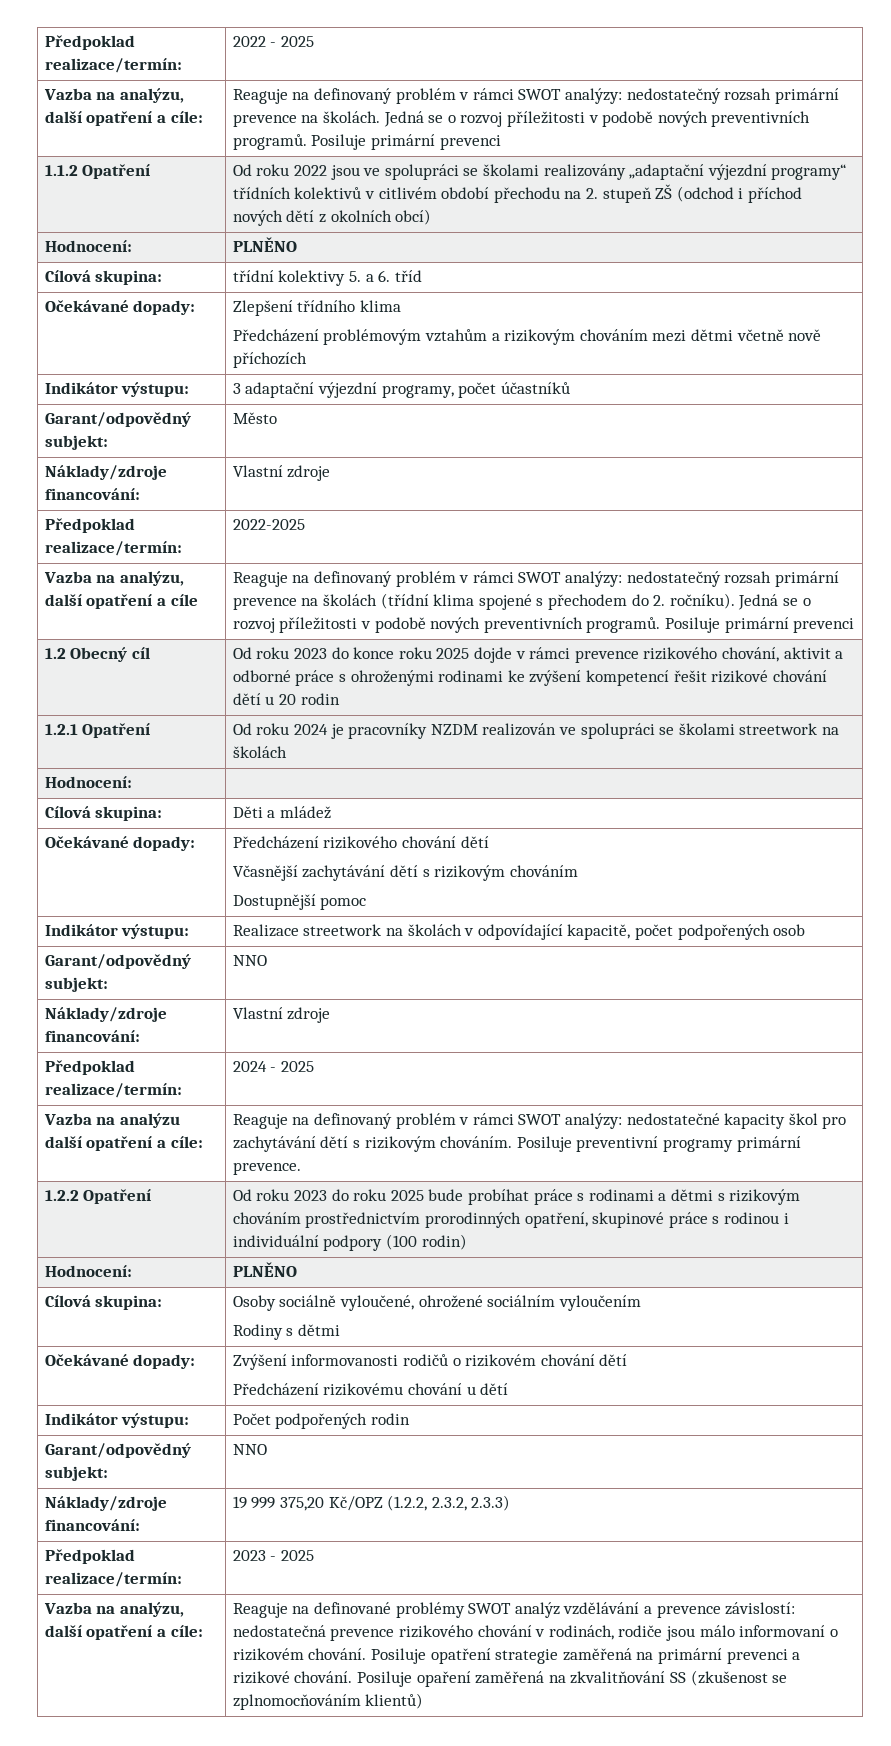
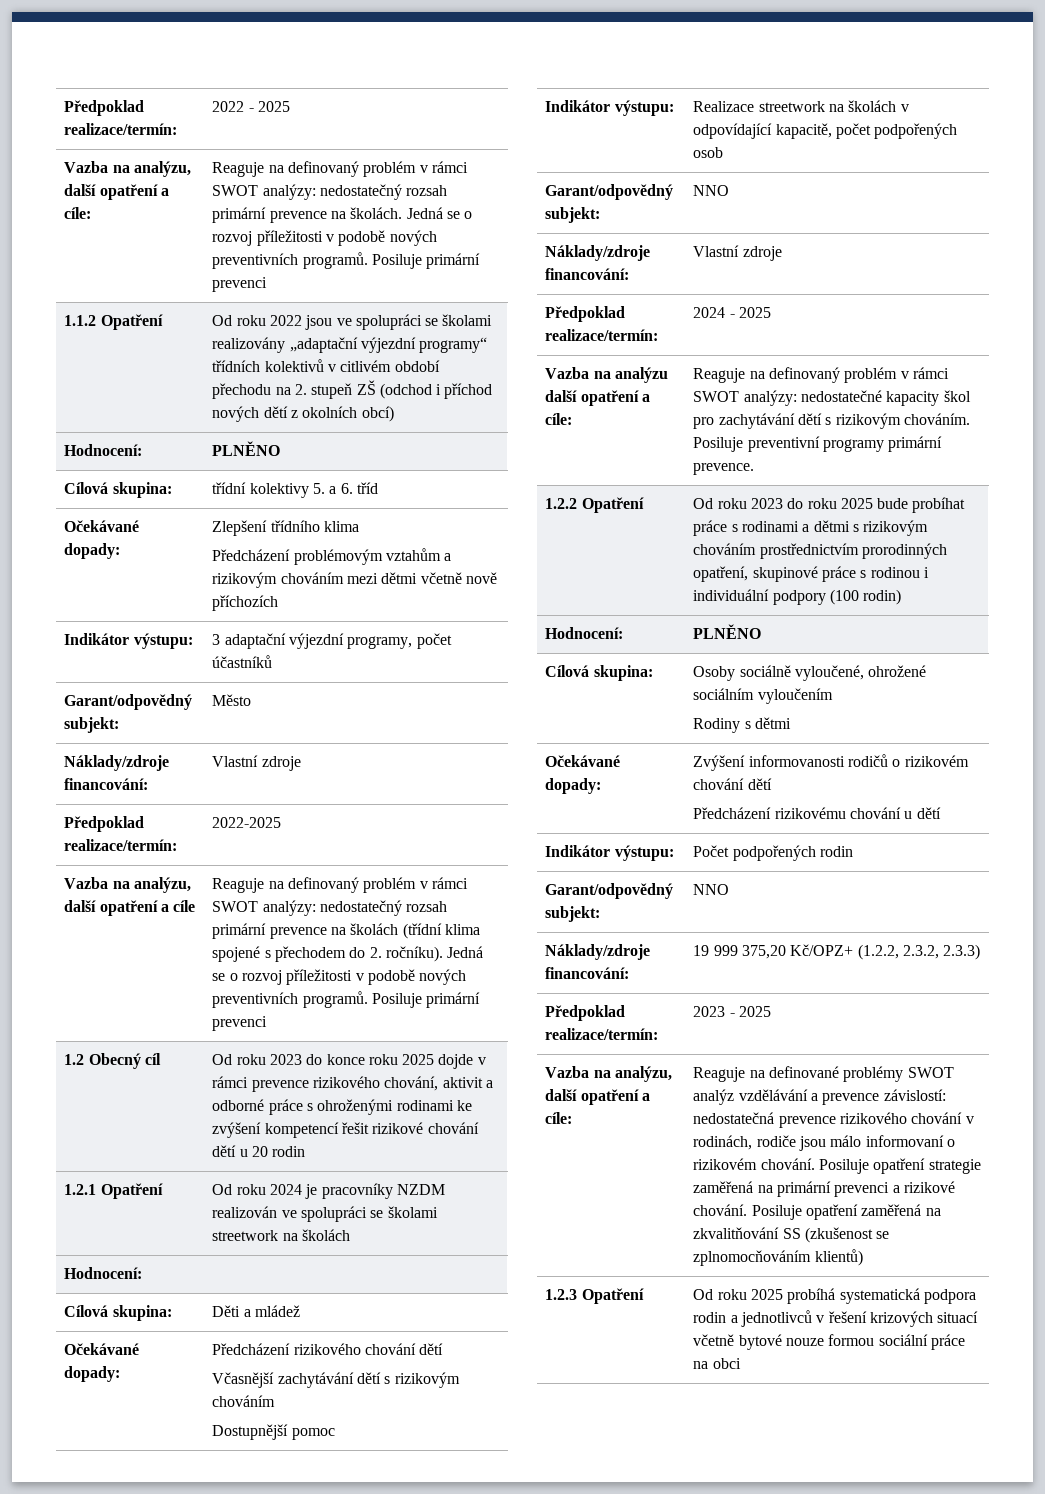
- Náklady/zdroje financování: | 19 999 375,20 Kč/OPZ (1.2.2, 2.3.2, 2.3.3)
+ Náklady/zdroje financování: | 19 999 375,20 Kč/OPZ+ (1.2.2, 2.3.2, 2.3.3)
- Posiluje opaření zaměřená na zkvalitňování SS (zkušenost se zplnomocňováním klientů)
+ Posiluje opatření zaměřená na zkvalitňování SS (zkušenost se zplnomocňováním klientů)
+ 1.2.3 Opatření | Od roku 2025 probíhá systematická podpora rodin a jednotlivců v řešení krizových situací včetně bytové nouze formou sociální práce na obci

